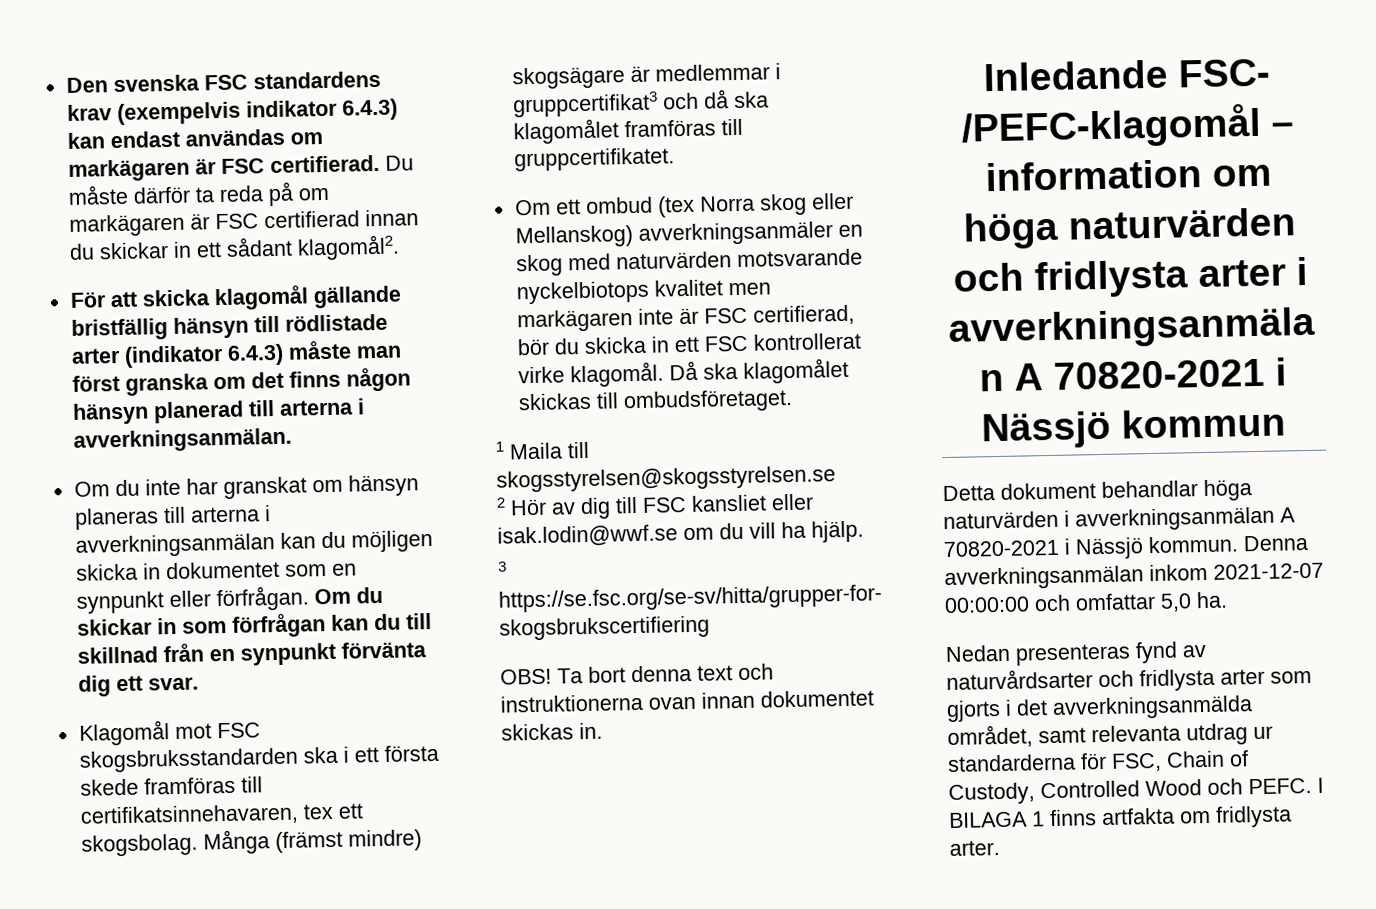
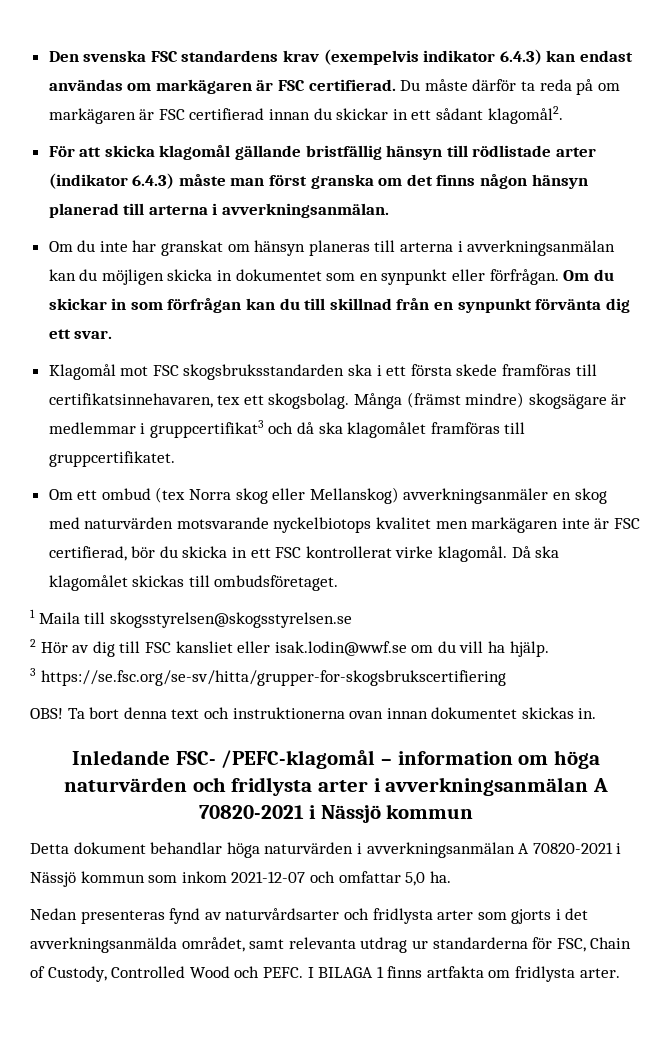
- Detta dokument behandlar höga naturvärden i avverkningsanmälan A 70820-2021 i Nässjö kommun. Denna avverkningsanmälan inkom 2021-12-07 00:00:00 och omfattar 5,0 ha.
+ Detta dokument behandlar höga naturvärden i avverkningsanmälan A 70820-2021 i Nässjö kommun som inkom 2021-12-07 och omfattar 5,0 ha.

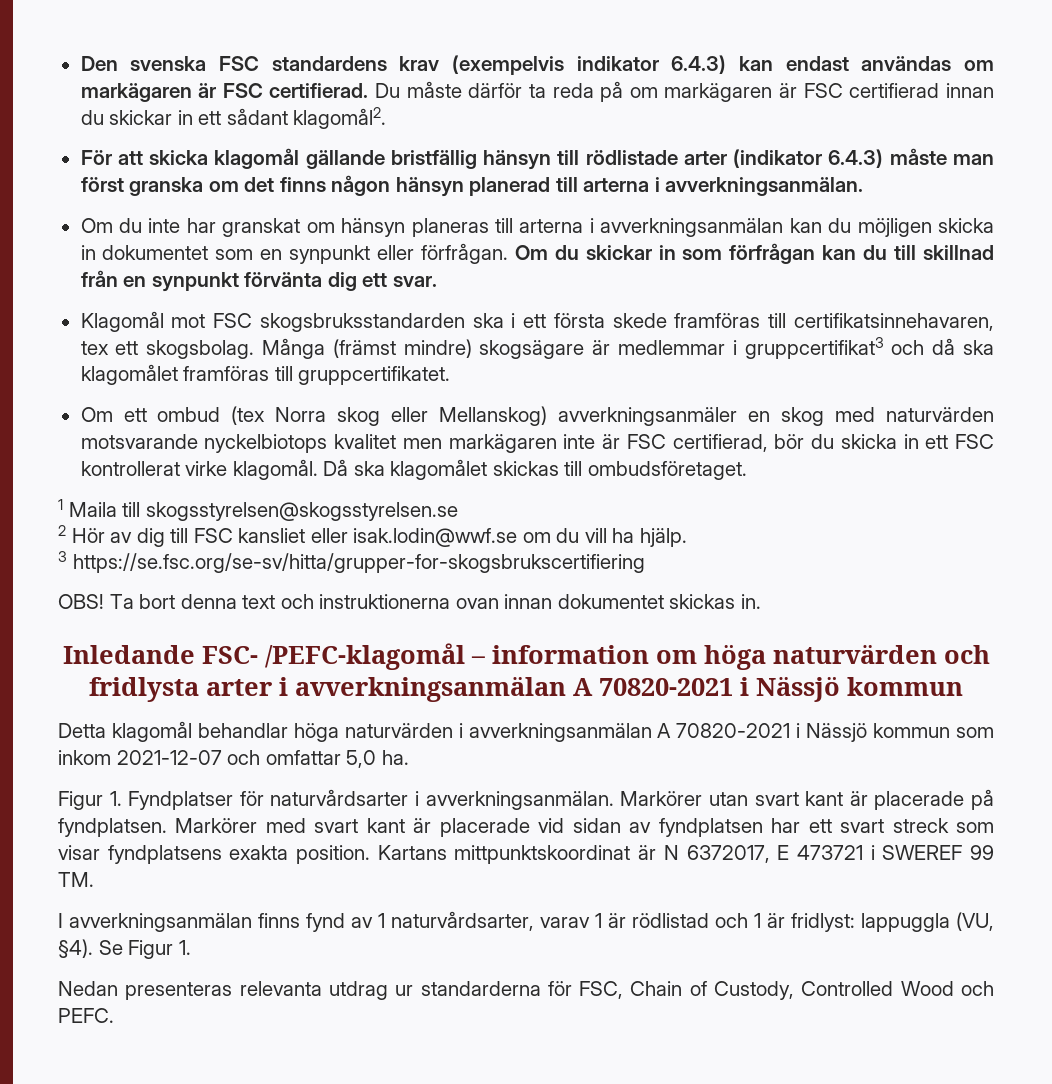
- Detta dokument behandlar höga naturvärden i avverkningsanmälan A 70820-2021 i Nässjö kommun som inkom 2021-12-07 och omfattar 5,0 ha.
+ Detta klagomål behandlar höga naturvärden i avverkningsanmälan A 70820-2021 i Nässjö kommun som inkom 2021-12-07 och omfattar 5,0 ha.
- Nedan presenteras fynd av naturvårdsarter och fridlysta arter som gjorts i det avverkningsanmälda området, samt relevanta utdrag ur standarderna för FSC, Chain of Custody, Controlled Wood och PEFC. I BILAGA 1 finns artfakta om fridlysta arter.
+ Figur 1. Fyndplatser för naturvårdsarter i avverkningsanmälan. Markörer utan svart kant är placerade på fyndplatsen. Markörer med svart kant är placerade vid sidan av fyndplatsen har ett svart streck som visar fyndplatsens exakta position. Kartans mittpunktskoordinat är N 6372017, E 473721 i SWEREF 99 TM.
+ I avverkningsanmälan finns fynd av 1 naturvårdsarter, varav 1 är rödlistad och 1 är fridlyst: lappuggla (VU, §4). Se Figur 1.
+ Nedan presenteras relevanta utdrag ur standarderna för FSC, Chain of Custody, Controlled Wood och PEFC.

